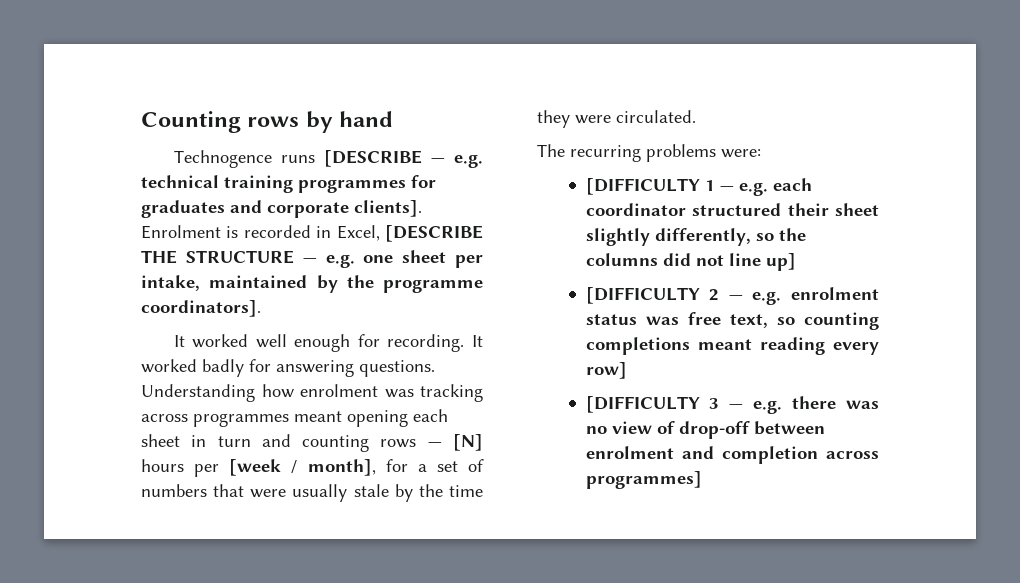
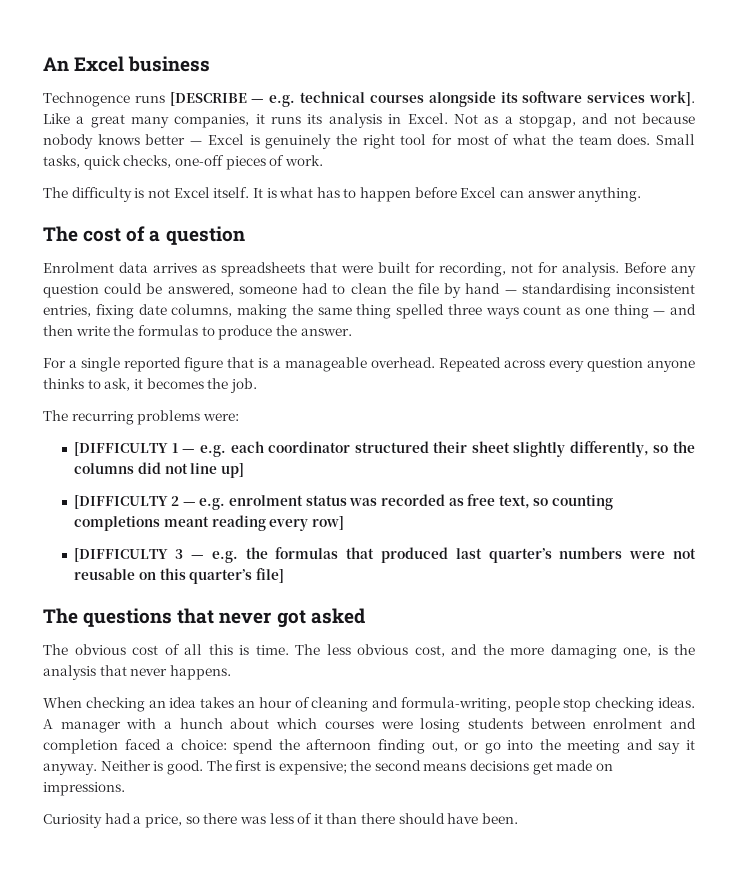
- Counting rows by hand
+ An Excel business
- Technogence runs [DESCRIBE — e.g. technical training programmes for graduates and corporate clients]. Enrolment is recorded in Excel, [DESCRIBE THE STRUCTURE — e.g. one sheet per intake, maintained by the programme coordinators].
- It worked well enough for recording. It worked badly for answering questions. Understanding how enrolment was tracking across programmes meant opening each sheet in turn and counting rows — [N] hours per [week / month], for a set of numbers that were usually stale by the time they were circulated.
+ Technogence runs [DESCRIBE — e.g. technical courses alongside its software services work]. Like a great many companies, it runs its analysis in Excel. Not as a stopgap, and not because nobody knows better — Excel is genuinely the right tool for most of what the team does. Small tasks, quick checks, one-off pieces of work.
+ The difficulty is not Excel itself. It is what has to happen before Excel can answer anything.
+ The cost of a question
+ Enrolment data arrives as spreadsheets that were built for recording, not for analysis. Before any question could be answered, someone had to clean the file by hand — standardising inconsistent entries, fixing date columns, making the same thing spelled three ways count as one thing — and then write the formulas to produce the answer.
+ For a single reported figure that is a manageable overhead. Repeated across every question anyone thinks to ask, it becomes the job.
- [DIFFICULTY 2 — e.g. enrolment status was free text, so counting completions meant reading every row]
+ [DIFFICULTY 2 — e.g. enrolment status was recorded as free text, so counting completions meant reading every row]
- [DIFFICULTY 3 — e.g. there was no view of drop-off between enrolment and completion across programmes]
+ [DIFFICULTY 3 — e.g. the formulas that produced last quarter’s numbers were not reusable on this quarter’s file]
+ The questions that never got asked
+ The obvious cost of all this is time. The less obvious cost, and the more damaging one, is the analysis that never happens.
+ When checking an idea takes an hour of cleaning and formula-writing, people stop checking ideas. A manager with a hunch about which courses were losing students between enrolment and completion faced a choice: spend the afternoon finding out, or go into the meeting and say it anyway. Neither is good. The first is expensive; the second means decisions get made on impressions.
+ Curiosity had a price, so there was less of it than there should have been.

